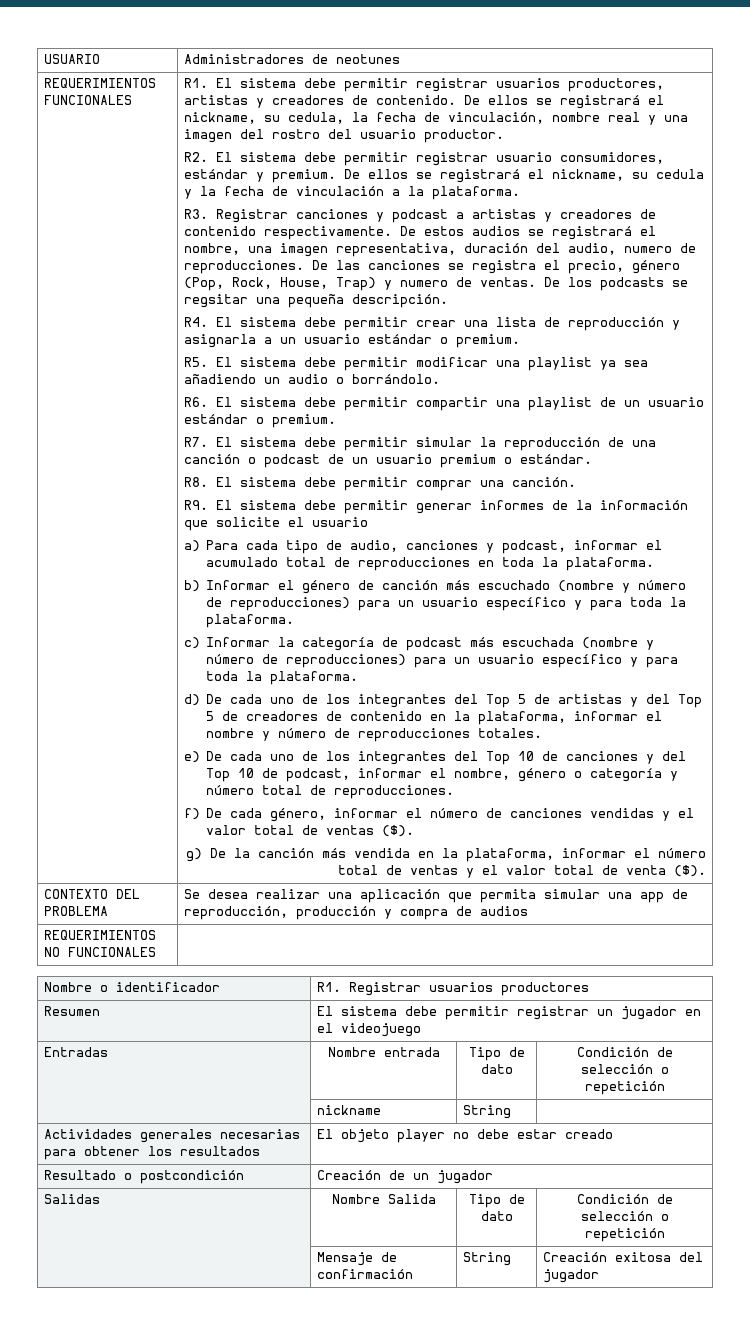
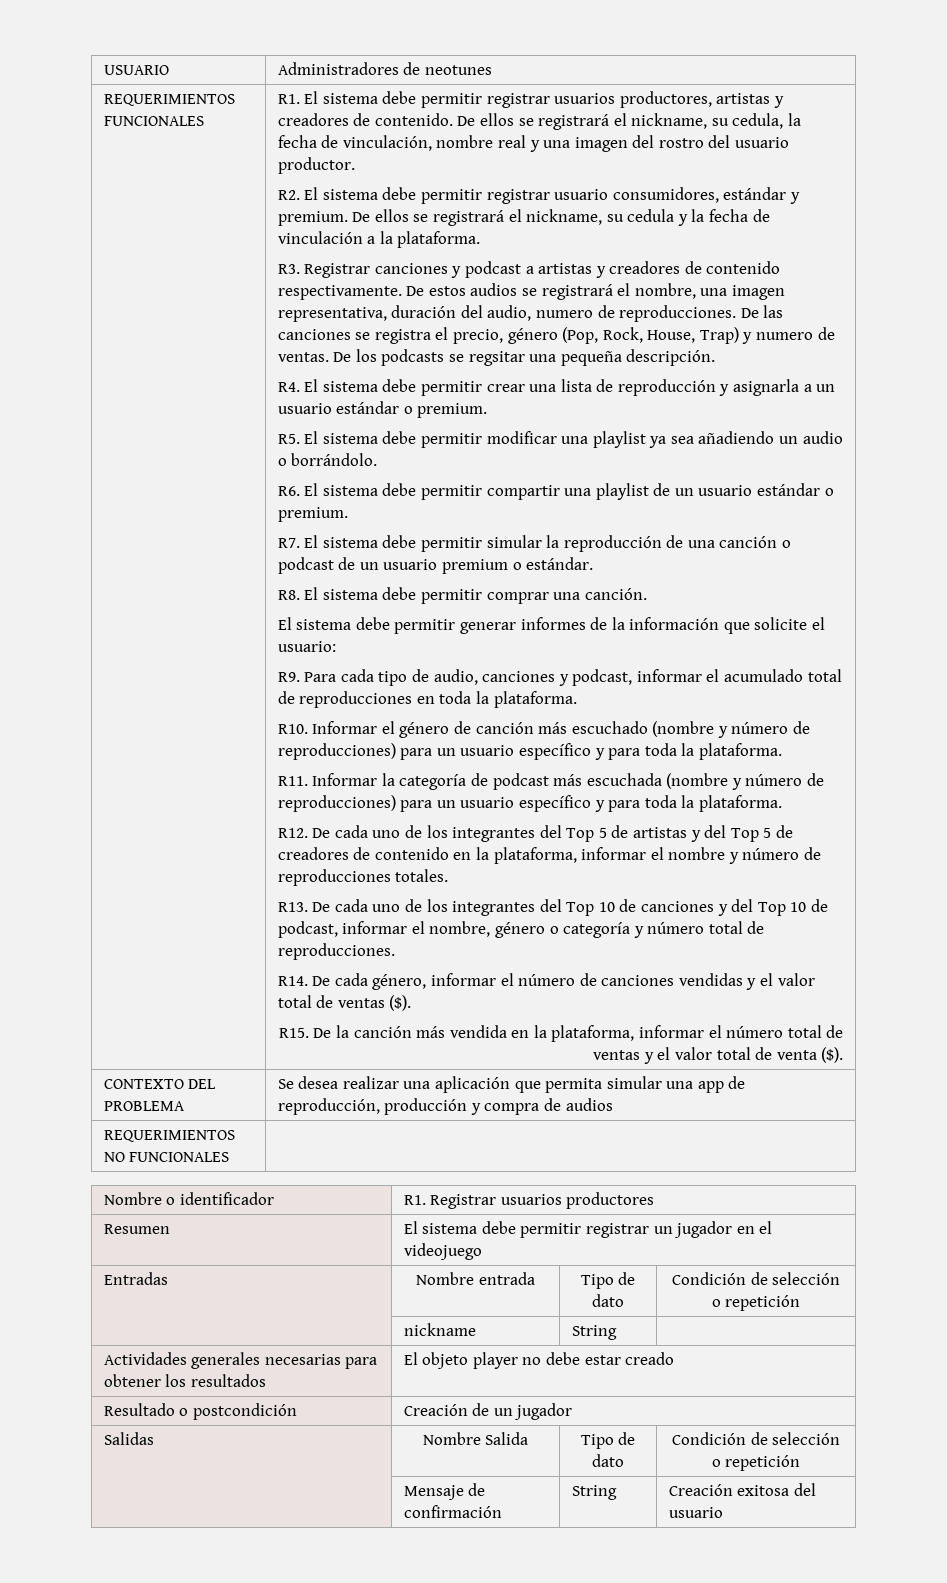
- R9. El sistema debe permitir generar informes de la información que solicite el usuario
- a) Para cada tipo de audio, canciones y podcast, informar el acumulado total de reproducciones en toda la plataforma.
+ El sistema debe permitir generar informes de la información que solicite el usuario:
+ R9. Para cada tipo de audio, canciones y podcast, informar el acumulado total de reproducciones en toda la plataforma.
- b) Informar el género de canción más escuchado (nombre y número de reproducciones) para un usuario específico y para toda la plataforma.
+ R10. Informar el género de canción más escuchado (nombre y número de reproducciones) para un usuario específico y para toda la plataforma.
- c) Informar la categoría de podcast más escuchada (nombre y número de reproducciones) para un usuario específico y para toda la plataforma.
+ R11. Informar la categoría de podcast más escuchada (nombre y número de reproducciones) para un usuario específico y para toda la plataforma.
- d) De cada uno de los integrantes del Top 5 de artistas y del Top 5 de creadores de contenido en la plataforma, informar el nombre y número de reproducciones totales.
+ R12. De cada uno de los integrantes del Top 5 de artistas y del Top 5 de creadores de contenido en la plataforma, informar el nombre y número de reproducciones totales.
- e) De cada uno de los integrantes del Top 10 de canciones y del Top 10 de podcast, informar el nombre, género o categoría y número total de reproducciones.
+ R13. De cada uno de los integrantes del Top 10 de canciones y del Top 10 de podcast, informar el nombre, género o categoría y número total de reproducciones.
- f) De cada género, informar el número de canciones vendidas y el valor total de ventas ($).
+ R14. De cada género, informar el número de canciones vendidas y el valor total de ventas ($).
- g) De la canción más vendida en la plataforma, informar el número total de ventas y el valor total de venta ($).
+ R15. De la canción más vendida en la plataforma, informar el número total de ventas y el valor total de venta ($).
- | Mensaje de confirmación | String | Creación exitosa del jugador
+ | Mensaje de confirmación | String | Creación exitosa del usuario

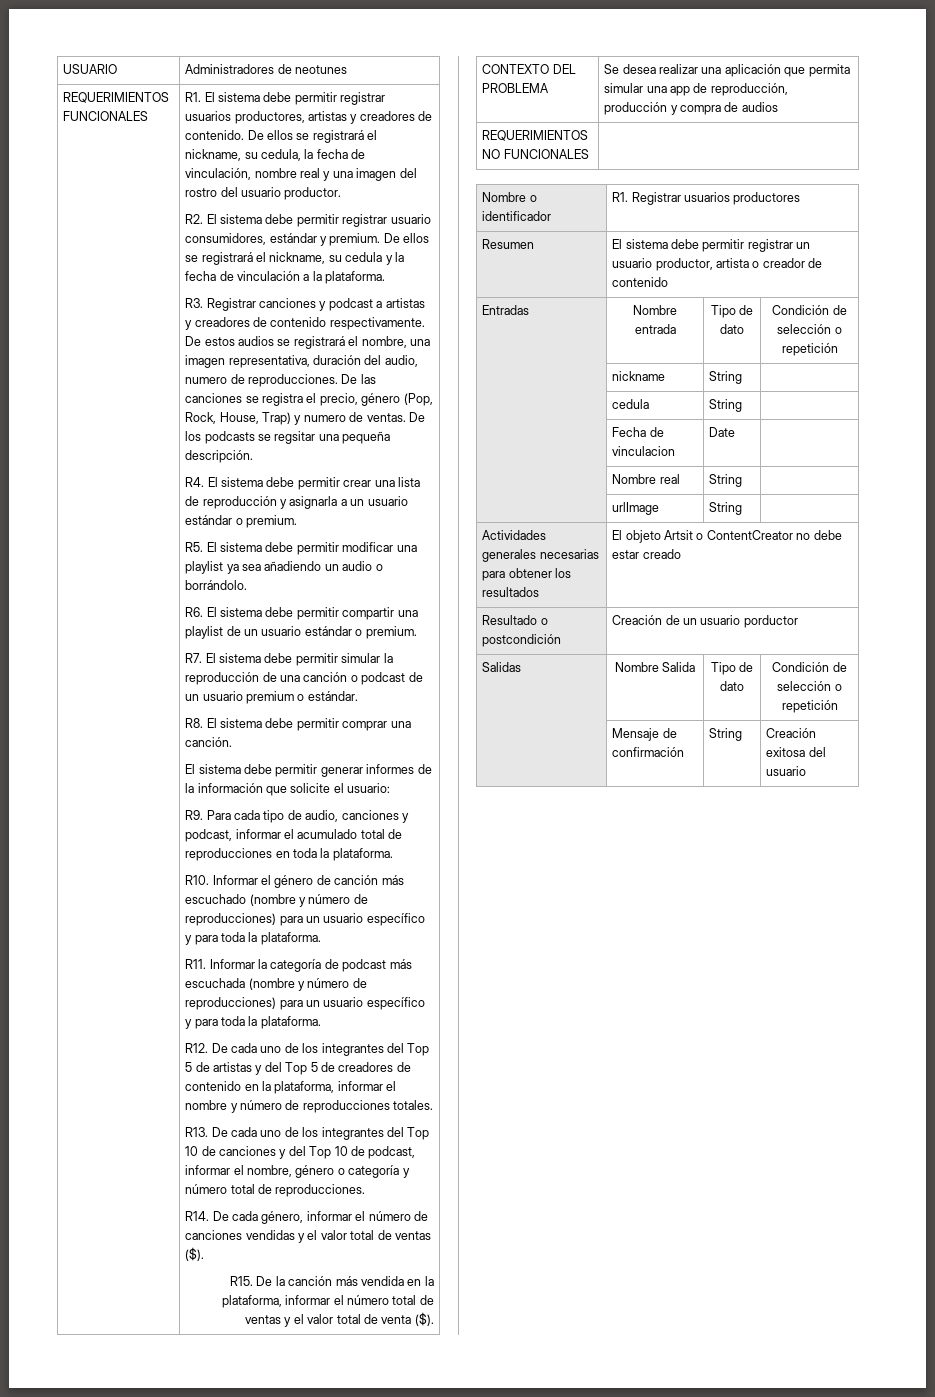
- Resumen | El sistema debe permitir registrar un jugador en el videojuego
+ Resumen | El sistema debe permitir registrar un usuario productor, artista o creador de contenido
+ | cedula | String |
+ | Fecha de vinculacion | Date |
+ | Nombre real | String |
+ | urlImage | String |
- Actividades generales necesarias para obtener los resultados | El objeto player no debe estar creado
+ Actividades generales necesarias para obtener los resultados | El objeto Artsit o ContentCreator no debe estar creado
- Resultado o postcondición | Creación de un jugador
+ Resultado o postcondición | Creación de un usuario porductor

